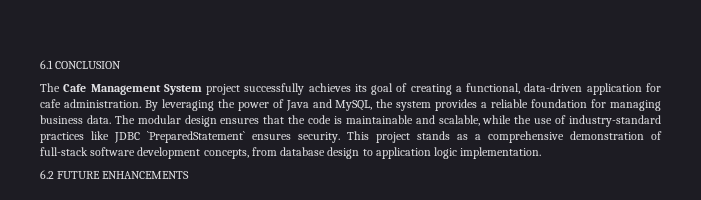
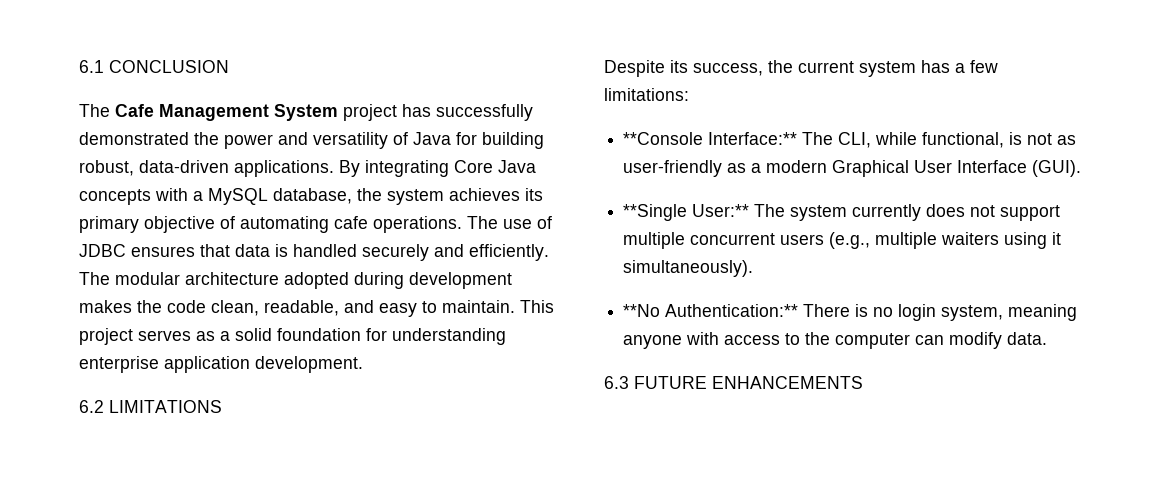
- The Cafe Management System project successfully achieves its goal of creating a functional, data-driven application for cafe administration. By leveraging the power of Java and MySQL, the system provides a reliable foundation for managing business data. The modular design ensures that the code is maintainable and scalable, while the use of industry-standard practices like JDBC `PreparedStatement` ensures security. This project stands as a comprehensive demonstration of full-stack software development concepts, from database design to application logic implementation.
- 6.2 FUTURE ENHANCEMENTS
+ The Cafe Management System project has successfully demonstrated the power and versatility of Java for building robust, data-driven applications. By integrating Core Java concepts with a MySQL database, the system achieves its primary objective of automating cafe operations. The use of JDBC ensures that data is handled securely and efficiently. The modular architecture adopted during development makes the code clean, readable, and easy to maintain. This project serves as a solid foundation for understanding enterprise application development.
+ 6.2 LIMITATIONS
+ Despite its success, the current system has a few limitations:
+ **Console Interface:** The CLI, while functional, is not as user-friendly as a modern Graphical User Interface (GUI).
+ **Single User:** The system currently does not support multiple concurrent users (e.g., multiple waiters using it simultaneously).
+ **No Authentication:** There is no login system, meaning anyone with access to the computer can modify data.
+ 6.3 FUTURE ENHANCEMENTS

